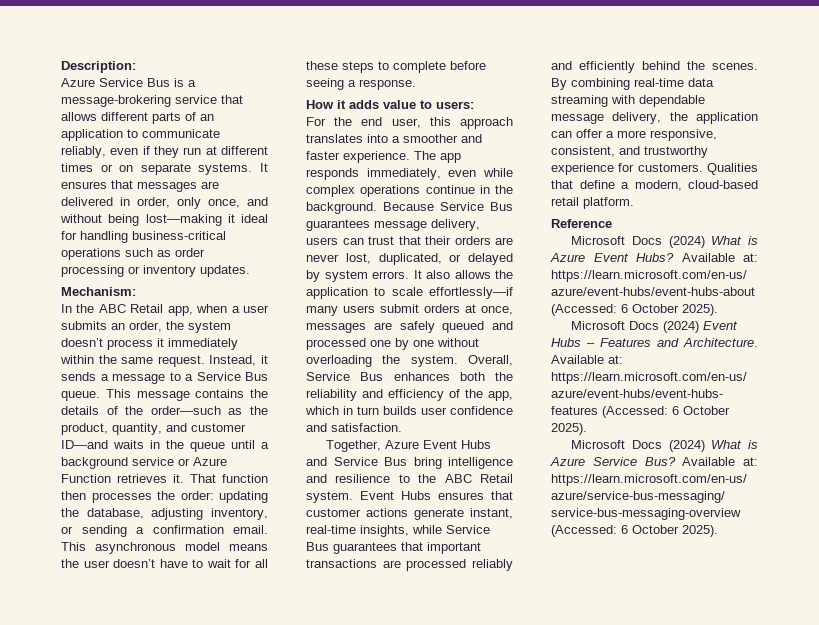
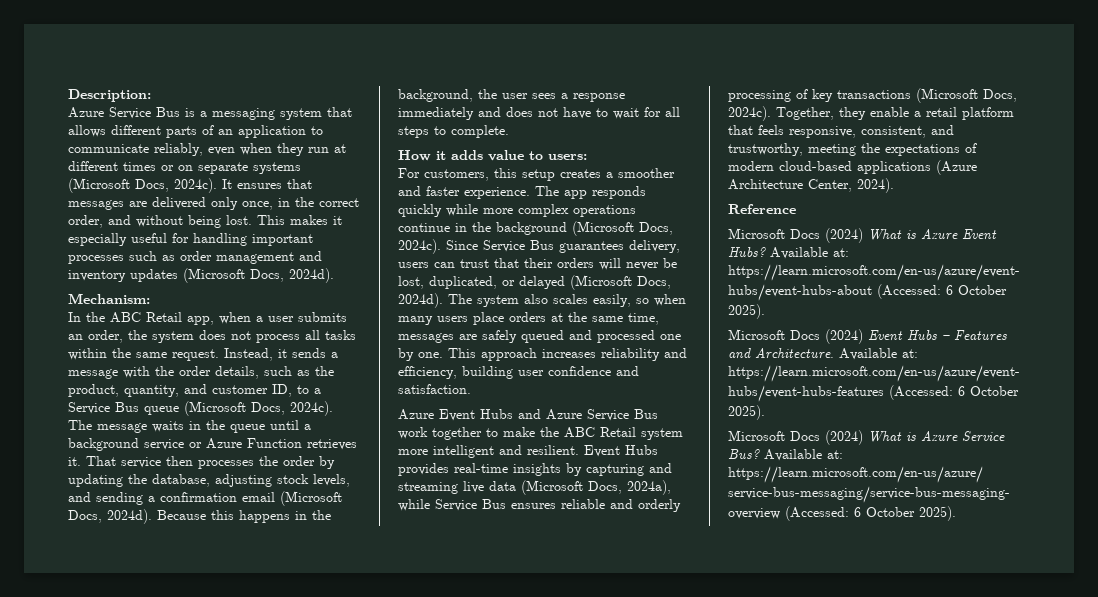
- Azure Service Bus is a message-brokering service that allows different parts of an application to communicate reliably, even if they run at different times or on separate systems.
+ Azure Service Bus is a messaging system that allows different parts of an application to communicate reliably, even when they run at different times or on separate systems (Microsoft Docs, 2024c).
- It ensures that messages are delivered in order, only once, and without being lost—making it ideal for handling business-critical operations such as order processing or inventory updates.
+ It ensures that messages are delivered only once, in the correct order, and without being lost. This makes it especially useful for handling important processes such as order management and inventory updates (Microsoft Docs, 2024d).
- In the ABC Retail app, when a user submits an order, the system doesn’t process it immediately within the same request.
+ In the ABC Retail app, when a user submits an order, the system does not process all tasks within the same request.
- Instead, it sends a message to a Service Bus queue. This message contains the details of the order—such as the product, quantity, and customer ID—and waits in the queue until a background service or Azure Function retrieves it.
+ Instead, it sends a message with the order details, such as the product, quantity, and customer ID, to a Service Bus queue (Microsoft Docs, 2024c). The message waits in the queue until a background service or Azure Function retrieves it.
- That function then processes the order: updating the database, adjusting inventory, or sending a confirmation email. This asynchronous model means the user doesn’t have to wait for all these steps to complete before seeing a response.
+ That service then processes the order by updating the database, adjusting stock levels, and sending a confirmation email (Microsoft Docs, 2024d). Because this happens in the background, the user sees a response immediately and does not have to wait for all steps to complete.
- For the end user, this approach translates into a smoother and faster experience.
+ For customers, this setup creates a smoother and faster experience.
- The app responds immediately, even while complex operations continue in the background. Because Service Bus guarantees message delivery, users can trust that their orders are never lost, duplicated, or delayed by system errors. It also allows the application to scale effortlessly—if many users submit orders at once, messages are safely queued and processed one by one without overloading the system. Overall, Service Bus enhances both the reliability and efficiency of the app, which in turn builds user confidence and satisfaction.
+ The app responds quickly while more complex operations continue in the background (Microsoft Docs, 2024c). Since Service Bus guarantees delivery, users can trust that their orders will never be lost, duplicated, or delayed (Microsoft Docs, 2024d). The system also scales easily, so when many users place orders at the same time, messages are safely queued and processed one by one. This approach increases reliability and efficiency, building user confidence and satisfaction.
- Together, Azure Event Hubs and Service Bus bring intelligence and resilience to the ABC Retail system. Event Hubs ensures that customer actions generate instant, real-time insights, while Service Bus guarantees that important transactions are processed reliably and efficiently behind the scenes. By combining real-time data streaming with dependable message delivery, the application can offer a more responsive, consistent, and trustworthy experience for customers. Qualities that define a modern, cloud-based retail platform.
+ Azure Event Hubs and Azure Service Bus work together to make the ABC Retail system more intelligent and resilient. Event Hubs provides real-time insights by capturing and streaming live data (Microsoft Docs, 2024a), while Service Bus ensures reliable and orderly processing of key transactions (Microsoft Docs, 2024c). Together, they enable a retail platform that feels responsive, consistent, and trustworthy, meeting the expectations of modern cloud-based applications (Azure Architecture Center, 2024).

